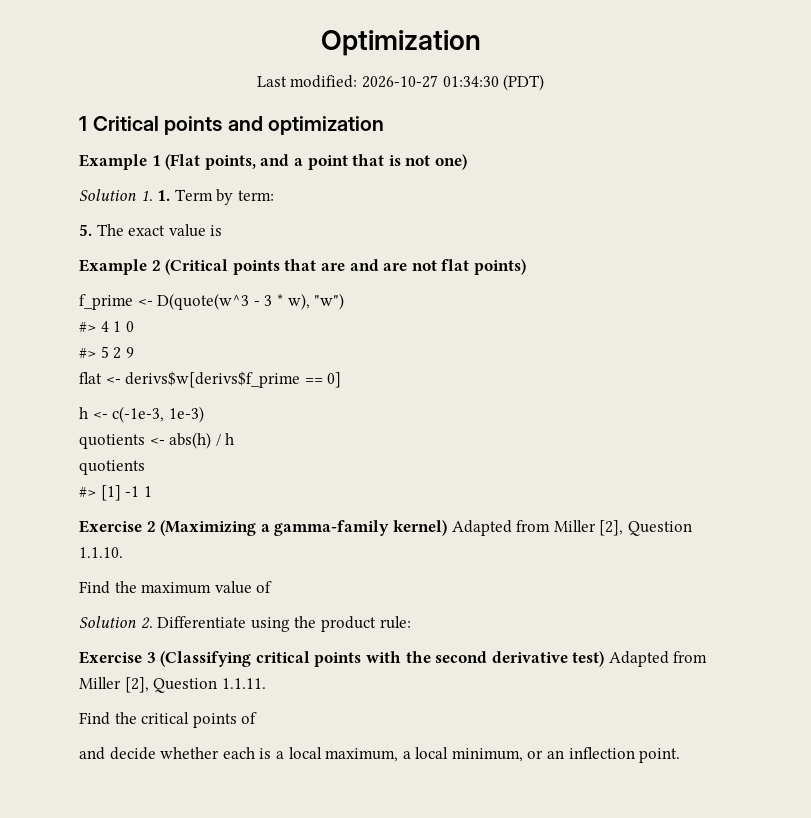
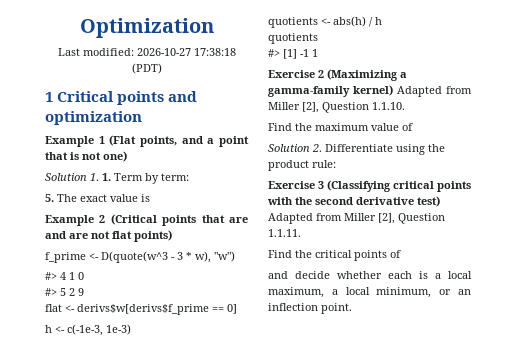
- Last modified: 2026-10-27 01:34:30 (PDT)
+ Last modified: 2026-10-27 17:38:18 (PDT)

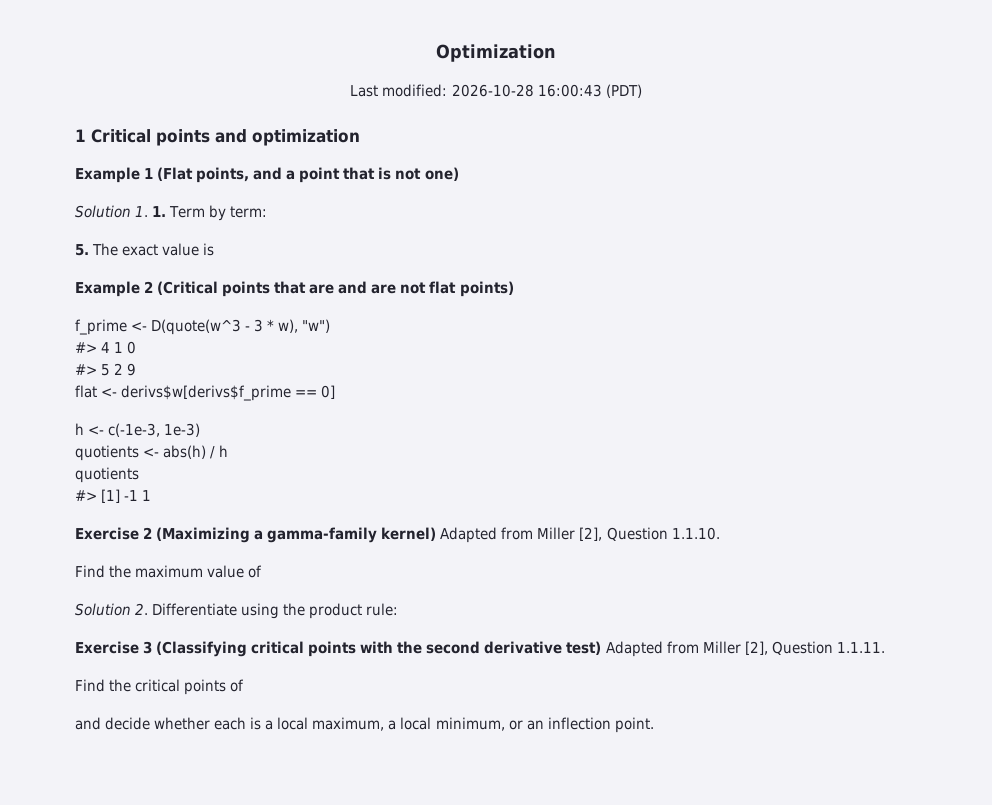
- Last modified: 2026-10-27 17:38:18 (PDT)
+ Last modified: 2026-10-28 16:00:43 (PDT)

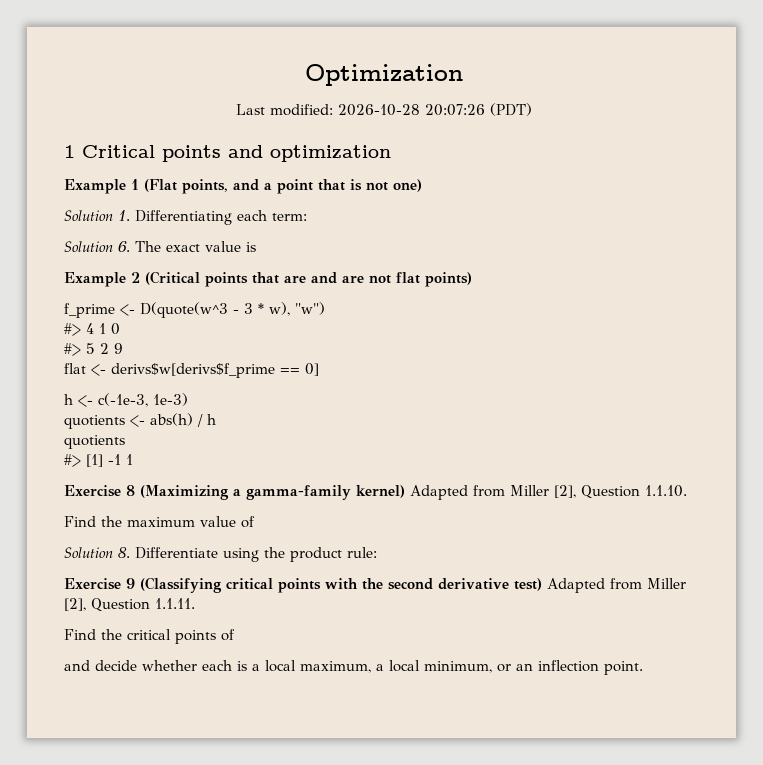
- Last modified: 2026-10-28 16:00:43 (PDT)
+ Last modified: 2026-10-28 20:07:26 (PDT)
- Solution 1. 1. Term by term:
+ Solution 1. Differentiating each term:
- 5. The exact value is
+ Solution 6. The exact value is
- Exercise 2 (Maximizing a gamma-family kernel) Adapted from Miller [2], Question 1.1.10.
+ Exercise 8 (Maximizing a gamma-family kernel) Adapted from Miller [2], Question 1.1.10.
- Solution 2. Differentiate using the product rule:
+ Solution 8. Differentiate using the product rule:
- Exercise 3 (Classifying critical points with the second derivative test) Adapted from Miller [2], Question 1.1.11.
+ Exercise 9 (Classifying critical points with the second derivative test) Adapted from Miller [2], Question 1.1.11.

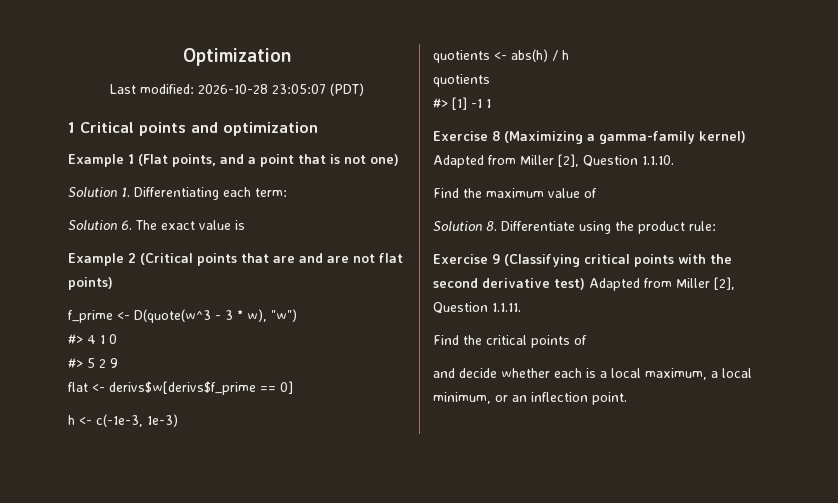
- Last modified: 2026-10-28 20:07:26 (PDT)
+ Last modified: 2026-10-28 23:05:07 (PDT)

